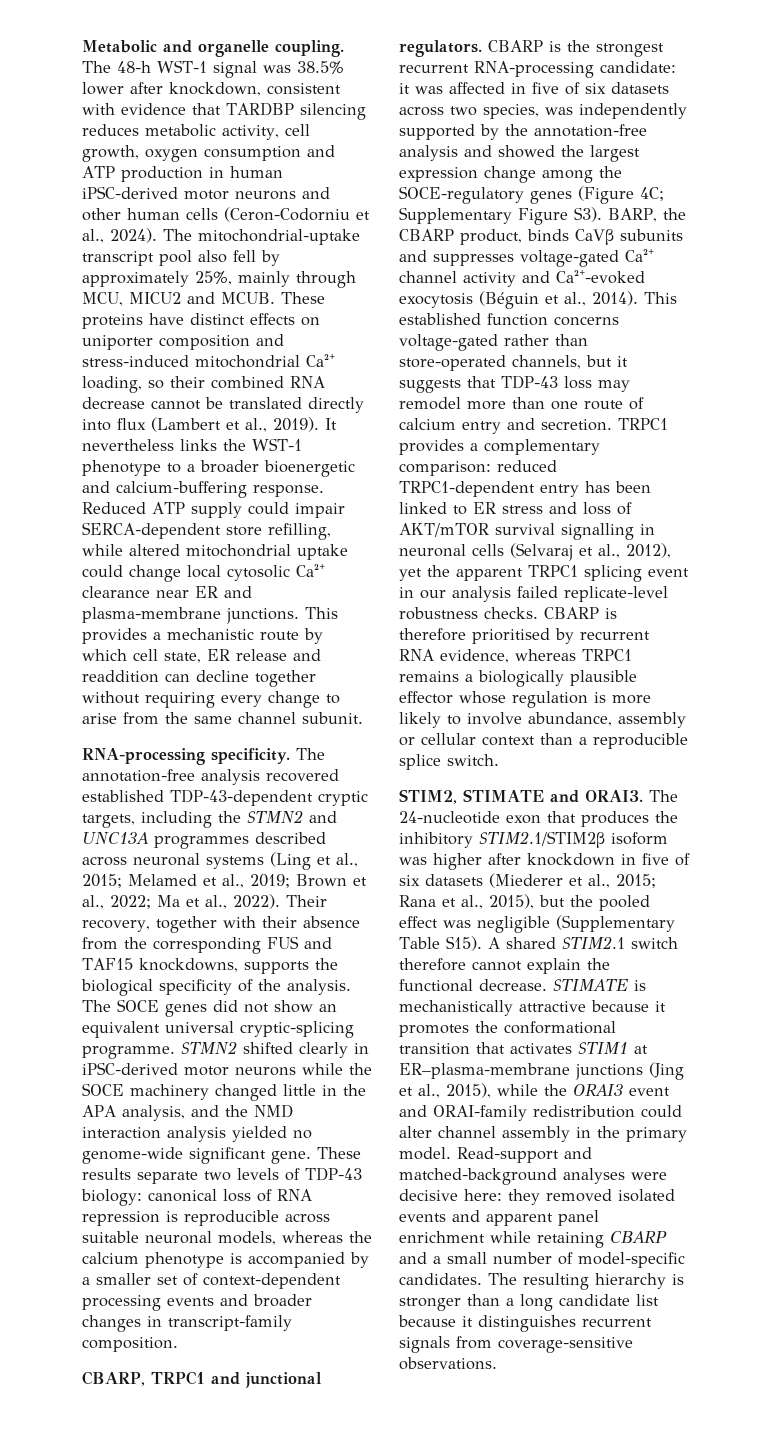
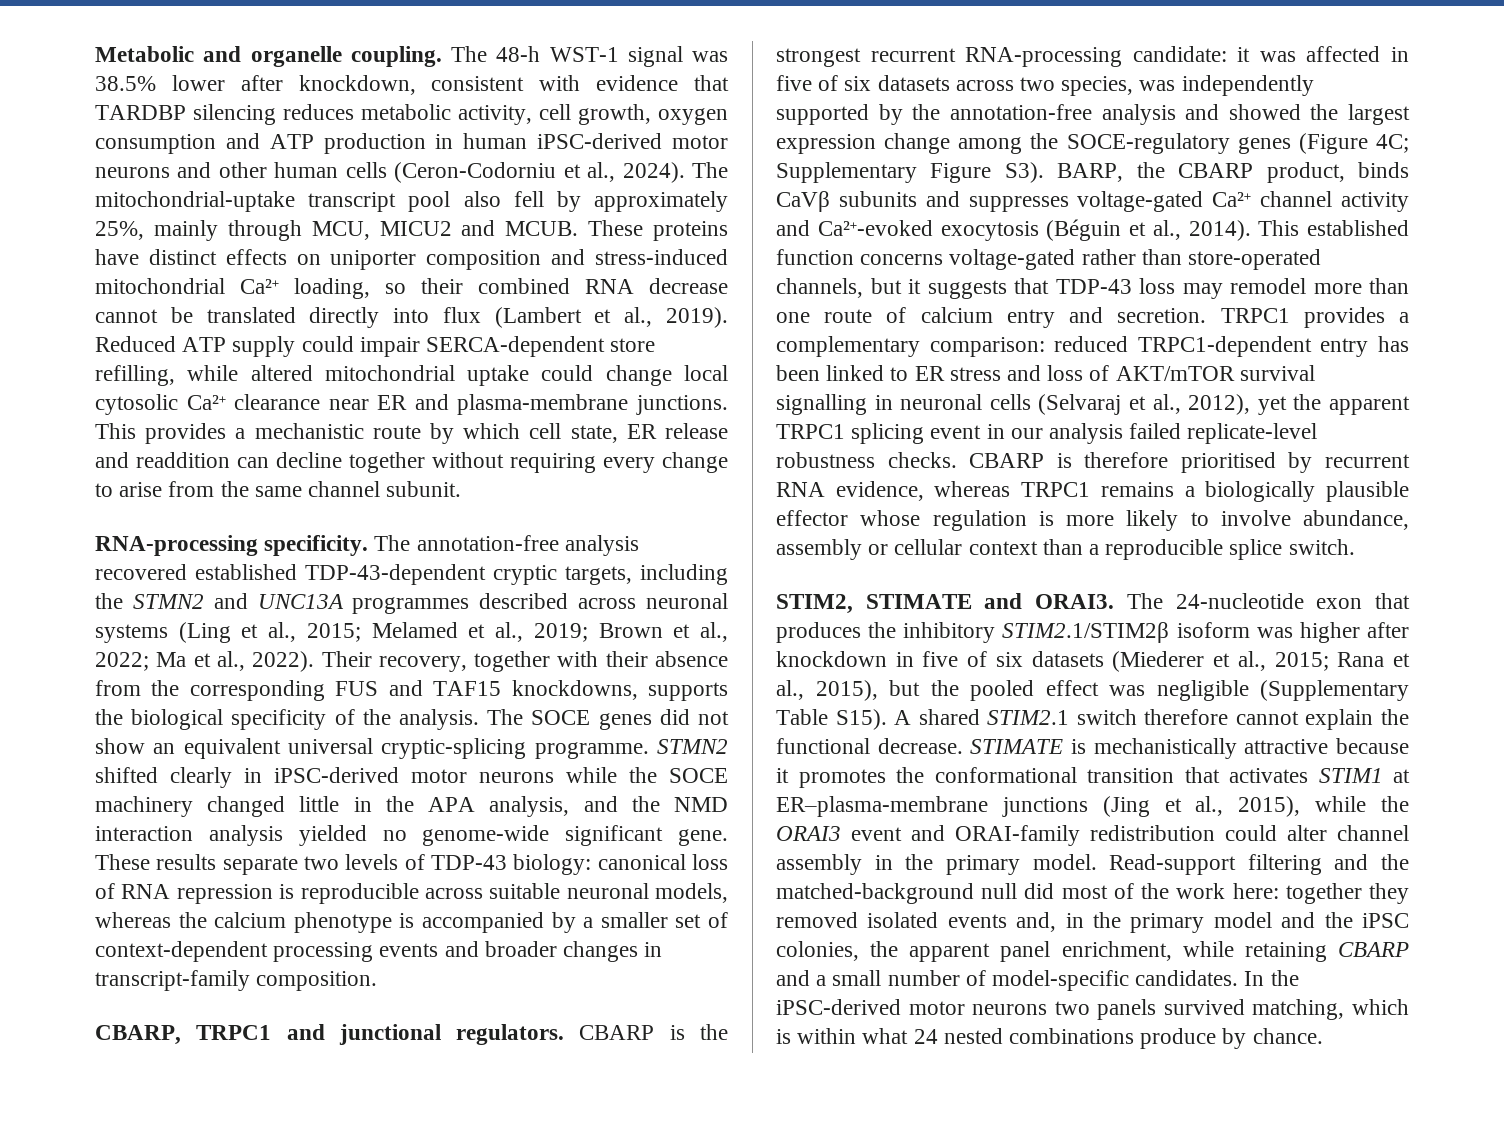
- It nevertheless links the WST-1 phenotype to a broader bioenergetic and calcium-buffering response.
- Read-support and matched-background analyses were decisive here: they removed isolated events and apparent panel enrichment while retaining CBARP and a small number of model-specific candidates.
+ Read-support filtering and the matched-background null did most of the work here: together they removed isolated events and, in the primary model and the iPSC colonies, the apparent panel enrichment, while retaining CBARP and a small number of model-specific candidates.
- The resulting hierarchy is stronger than a long candidate list because it distinguishes recurrent signals from coverage-sensitive observations.
+ In the iPSC-derived motor neurons two panels survived matching, which is within what 24 nested combinations produce by chance.

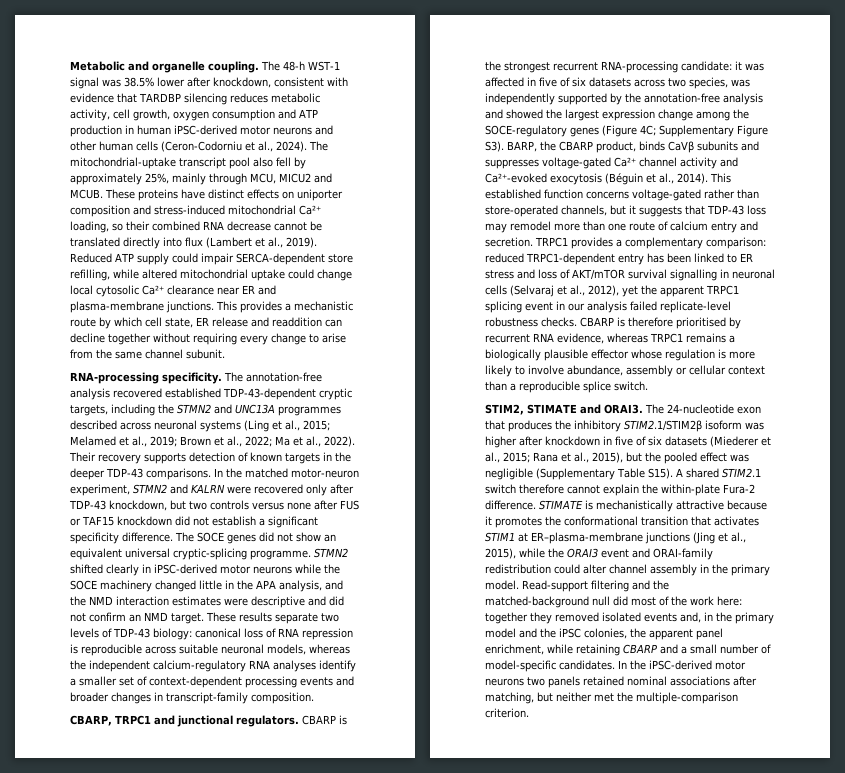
- Their recovery, together with their absence from the corresponding FUS and TAF15 knockdowns, supports the biological specificity of the analysis.
+ Their recovery supports detection of known targets in the deeper TDP-43 comparisons. In the matched motor-neuron experiment, STMN2 and KALRN were recovered only after TDP-43 knockdown, but two controls versus none after FUS or TAF15 knockdown did not establish a significant specificity difference.
- STMN2 shifted clearly in iPSC-derived motor neurons while the SOCE machinery changed little in the APA analysis, and the NMD interaction analysis yielded no genome-wide significant gene.
+ STMN2 shifted clearly in iPSC-derived motor neurons while the SOCE machinery changed little in the APA analysis, and the NMD interaction estimates were descriptive and did not confirm an NMD target.
- These results separate two levels of TDP-43 biology: canonical loss of RNA repression is reproducible across suitable neuronal models, whereas the calcium phenotype is accompanied by a smaller set of context-dependent processing events and broader changes in transcript-family composition.
+ These results separate two levels of TDP-43 biology: canonical loss of RNA repression is reproducible across suitable neuronal models, whereas the independent calcium-regulatory RNA analyses identify a smaller set of context-dependent processing events and broader changes in transcript-family composition.
- A shared STIM2.1 switch therefore cannot explain the functional decrease.
+ A shared STIM2.1 switch therefore cannot explain the within-plate Fura-2 difference.
- In the iPSC-derived motor neurons two panels survived matching, which is within what 24 nested combinations produce by chance.
+ In the iPSC-derived motor neurons two panels retained nominal associations after matching, but neither met the multiple-comparison criterion.

